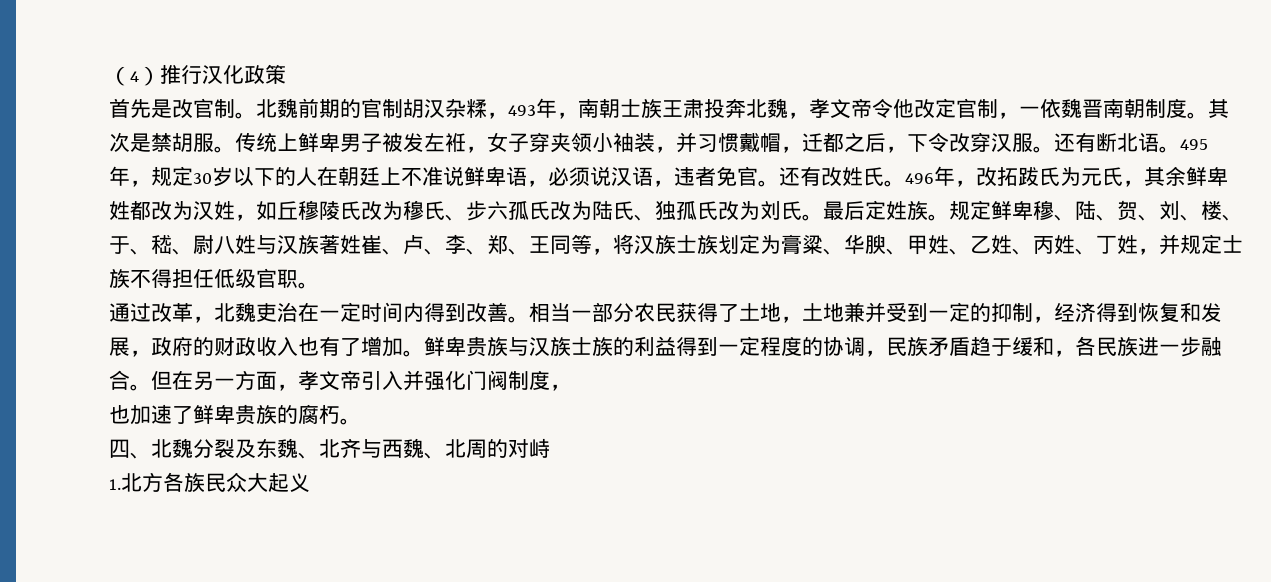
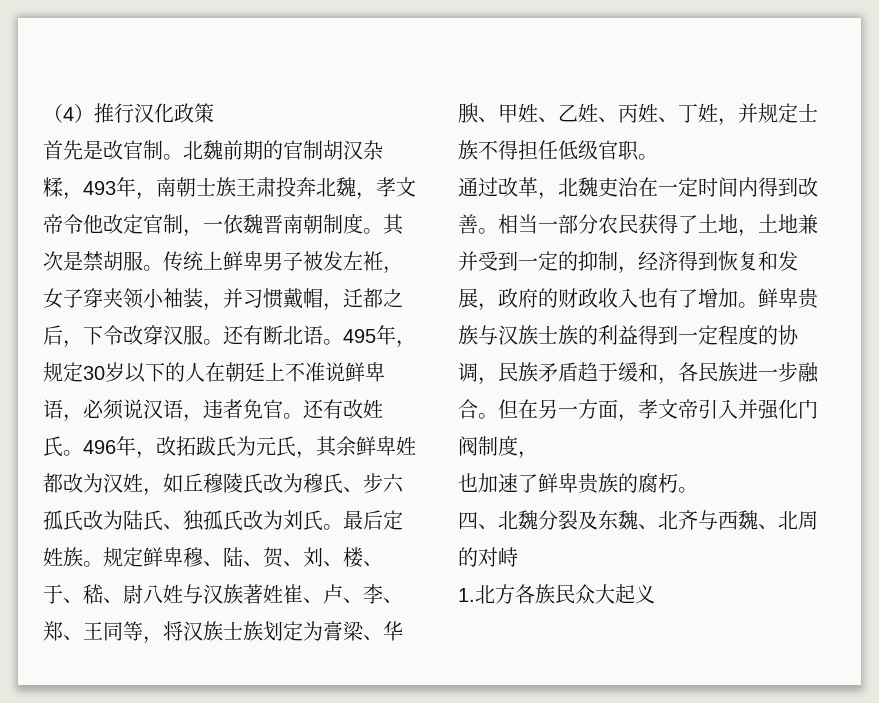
- 规定鲜卑穆、陆、贺、刘、楼、于、嵇、尉八姓与汉族著姓崔、卢、李、郑、王同等，将汉族士族划定为膏粱、华腴、甲姓、乙姓、丙姓、丁姓，并规定士族不得担任低级官职。
+ 规定鲜卑穆、陆、贺、刘、楼、于、嵇、尉八姓与汉族著姓崔、卢、李、郑、王同等，将汉族士族划定为膏梁、华腴、甲姓、乙姓、丙姓、丁姓，并规定士族不得担任低级官职。

